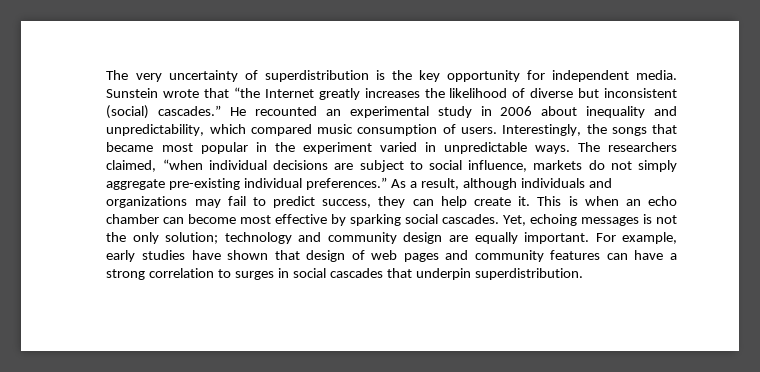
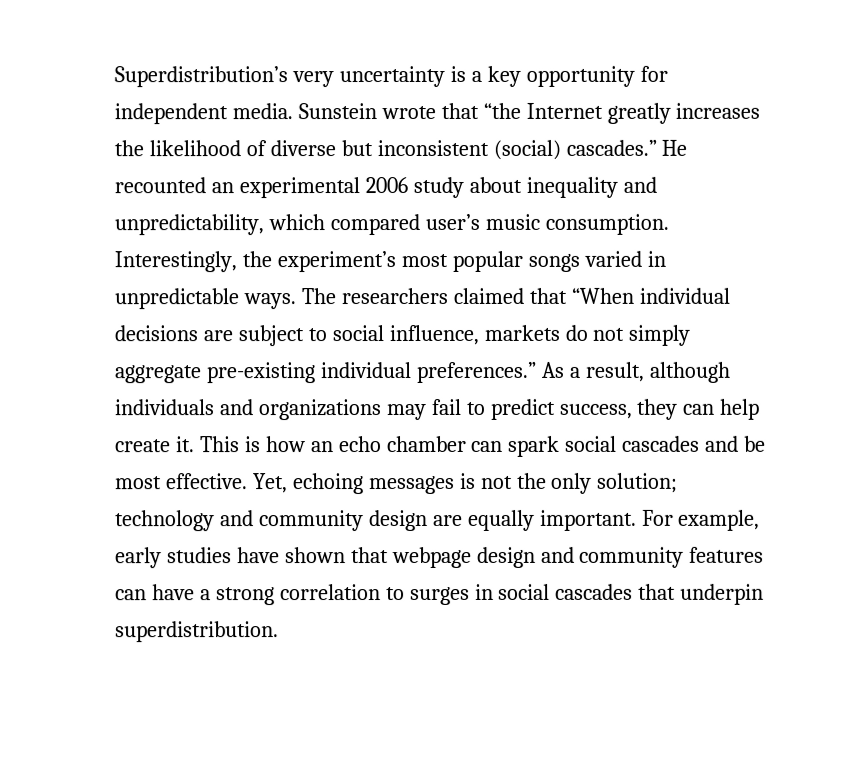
- The very uncertainty of superdistribution is the key opportunity for independent media.
+ Superdistribution’s very uncertainty is a key opportunity for independent media.
- He recounted an experimental study in 2006 about inequality and unpredictability, which compared music consumption of users. Interestingly, the songs that became most popular in the experiment varied in unpredictable ways.
+ He recounted an experimental 2006 study about inequality and unpredictability, which compared user’s music consumption. Interestingly, the experiment’s most popular songs varied in unpredictable ways.
- The researchers claimed, “when individual decisions are subject to social influence, markets do not simply aggregate pre-existing individual preferences.”
+ The researchers claimed that “When individual decisions are subject to social influence, markets do not simply aggregate pre-existing individual preferences.”
- This is when an echo chamber can become most effective by sparking social cascades.
+ This is how an echo chamber can spark social cascades and be most effective.
- For example, early studies have shown that design of web pages and community features can have a strong correlation to surges in social cascades that underpin superdistribution.
+ For example, early studies have shown that webpage design and community features can have a strong correlation to surges in social cascades that underpin superdistribution.

